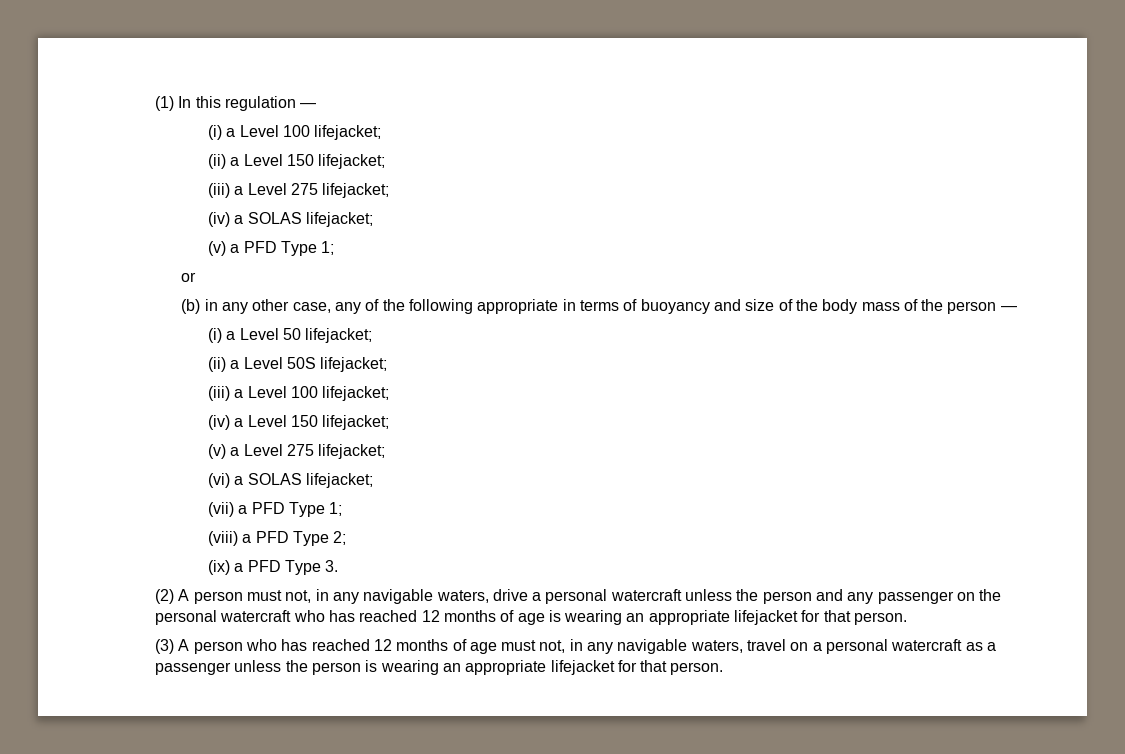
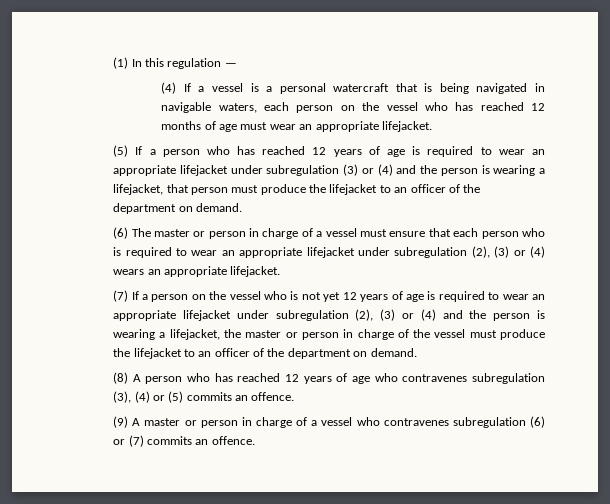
- (i) a Level 100 lifejacket;
- (ii) a Level 150 lifejacket;
- (iii) a Level 275 lifejacket;
- (iv) a SOLAS lifejacket;
- (v) a PFD Type 1;
- or
- (b) in any other case, any of the following appropriate in terms of buoyancy and size of the body mass of the person —
- (i) a Level 50 lifejacket;
- (ii) a Level 50S lifejacket;
- (iii) a Level 100 lifejacket;
- (iv) a Level 150 lifejacket;
- (v) a Level 275 lifejacket;
- (vi) a SOLAS lifejacket;
- (vii) a PFD Type 1;
- (viii) a PFD Type 2;
- (ix) a PFD Type 3.
- (2) A person must not, in any navigable waters, drive a personal watercraft unless the person and any passenger on the personal watercraft who has reached 12 months of age is wearing an appropriate lifejacket for that person.
- (3) A person who has reached 12 months of age must not, in any navigable waters, travel on a personal watercraft as a passenger unless the person is wearing an appropriate lifejacket for that person.
+ (4) If a vessel is a personal watercraft that is being navigated in navigable waters, each person on the vessel who has reached 12 months of age must wear an appropriate lifejacket.
+ (5) If a person who has reached 12 years of age is required to wear an appropriate lifejacket under subregulation (3) or (4) and the person is wearing a lifejacket, that person must produce the lifejacket to an officer of the department on demand.
+ (6) The master or person in charge of a vessel must ensure that each person who is required to wear an appropriate lifejacket under subregulation (2), (3) or (4) wears an appropriate lifejacket.
+ (7) If a person on the vessel who is not yet 12 years of age is required to wear an appropriate lifejacket under subregulation (2), (3) or (4) and the person is wearing a lifejacket, the master or person in charge of the vessel must produce the lifejacket to an officer of the department on demand.
+ (8) A person who has reached 12 years of age who contravenes subregulation (3), (4) or (5) commits an offence.
+ (9) A master or person in charge of a vessel who contravenes subregulation (6) or (7) commits an offence.

